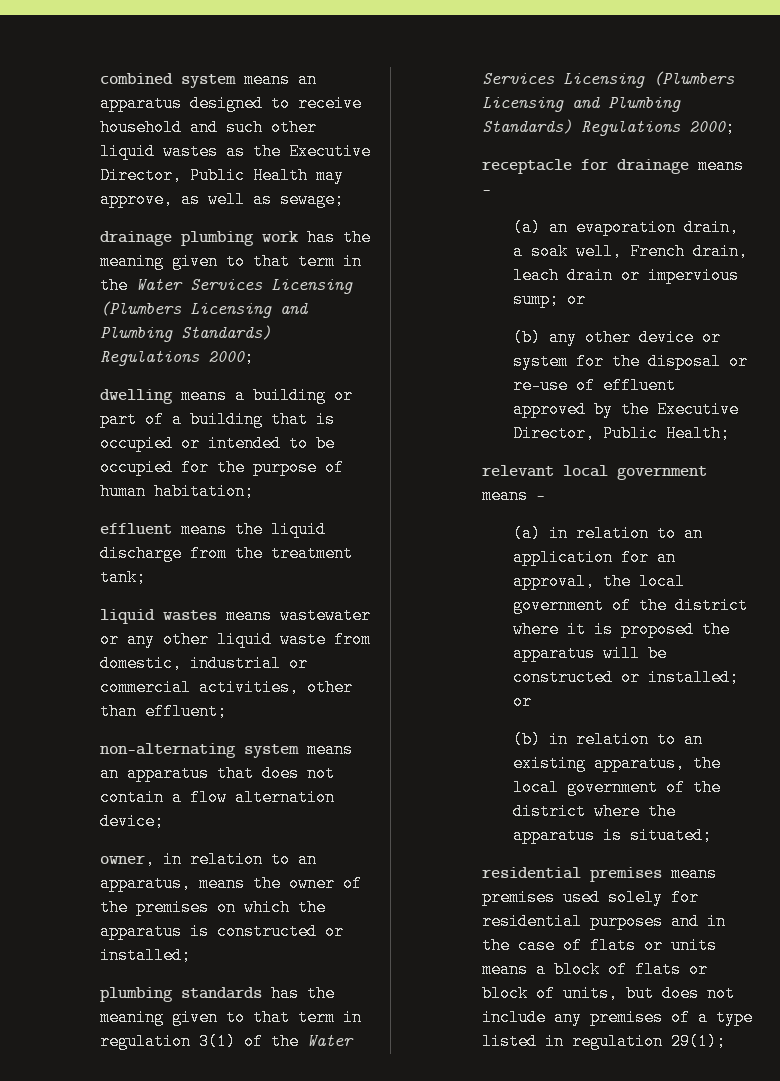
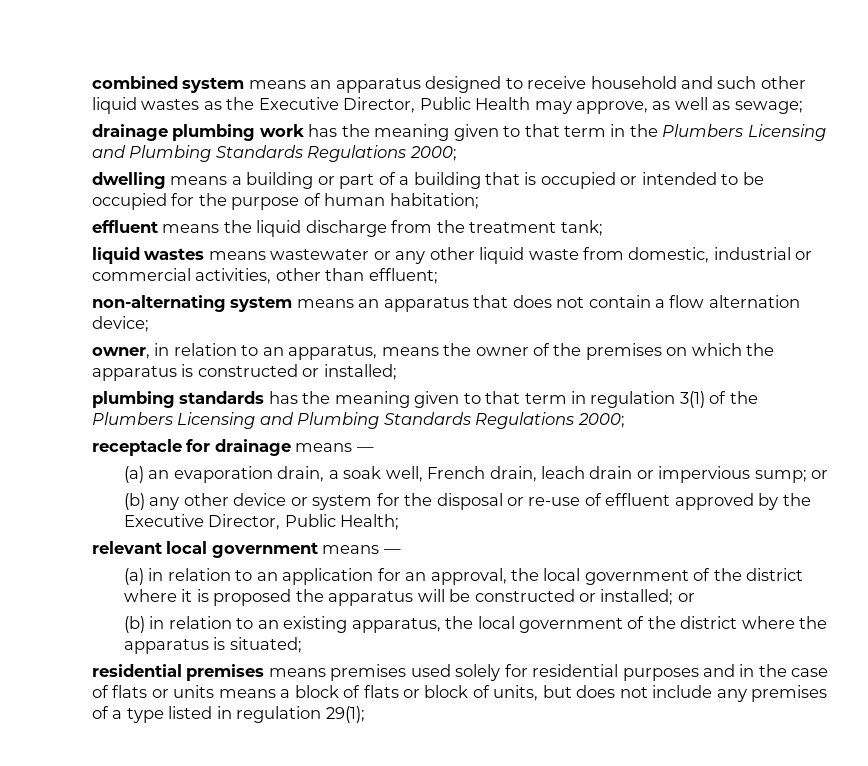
- drainage plumbing work has the meaning given to that term in the Water Services Licensing (Plumbers Licensing and Plumbing Standards) Regulations 2000;
+ drainage plumbing work has the meaning given to that term in the Plumbers Licensing and Plumbing Standards Regulations 2000;
- plumbing standards has the meaning given to that term in regulation 3(1) of the Water Services Licensing (Plumbers Licensing and Plumbing Standards) Regulations 2000;
+ plumbing standards has the meaning given to that term in regulation 3(1) of the Plumbers Licensing and Plumbing Standards Regulations 2000;

